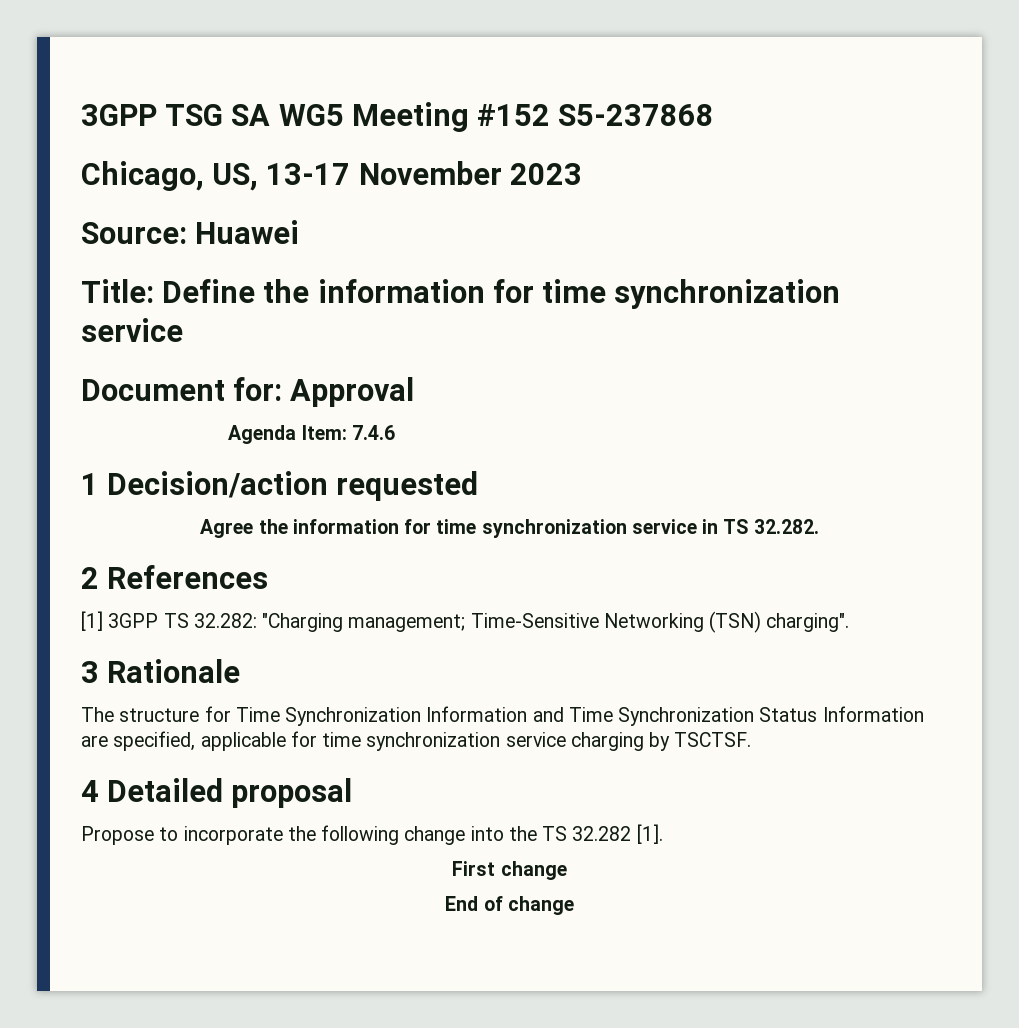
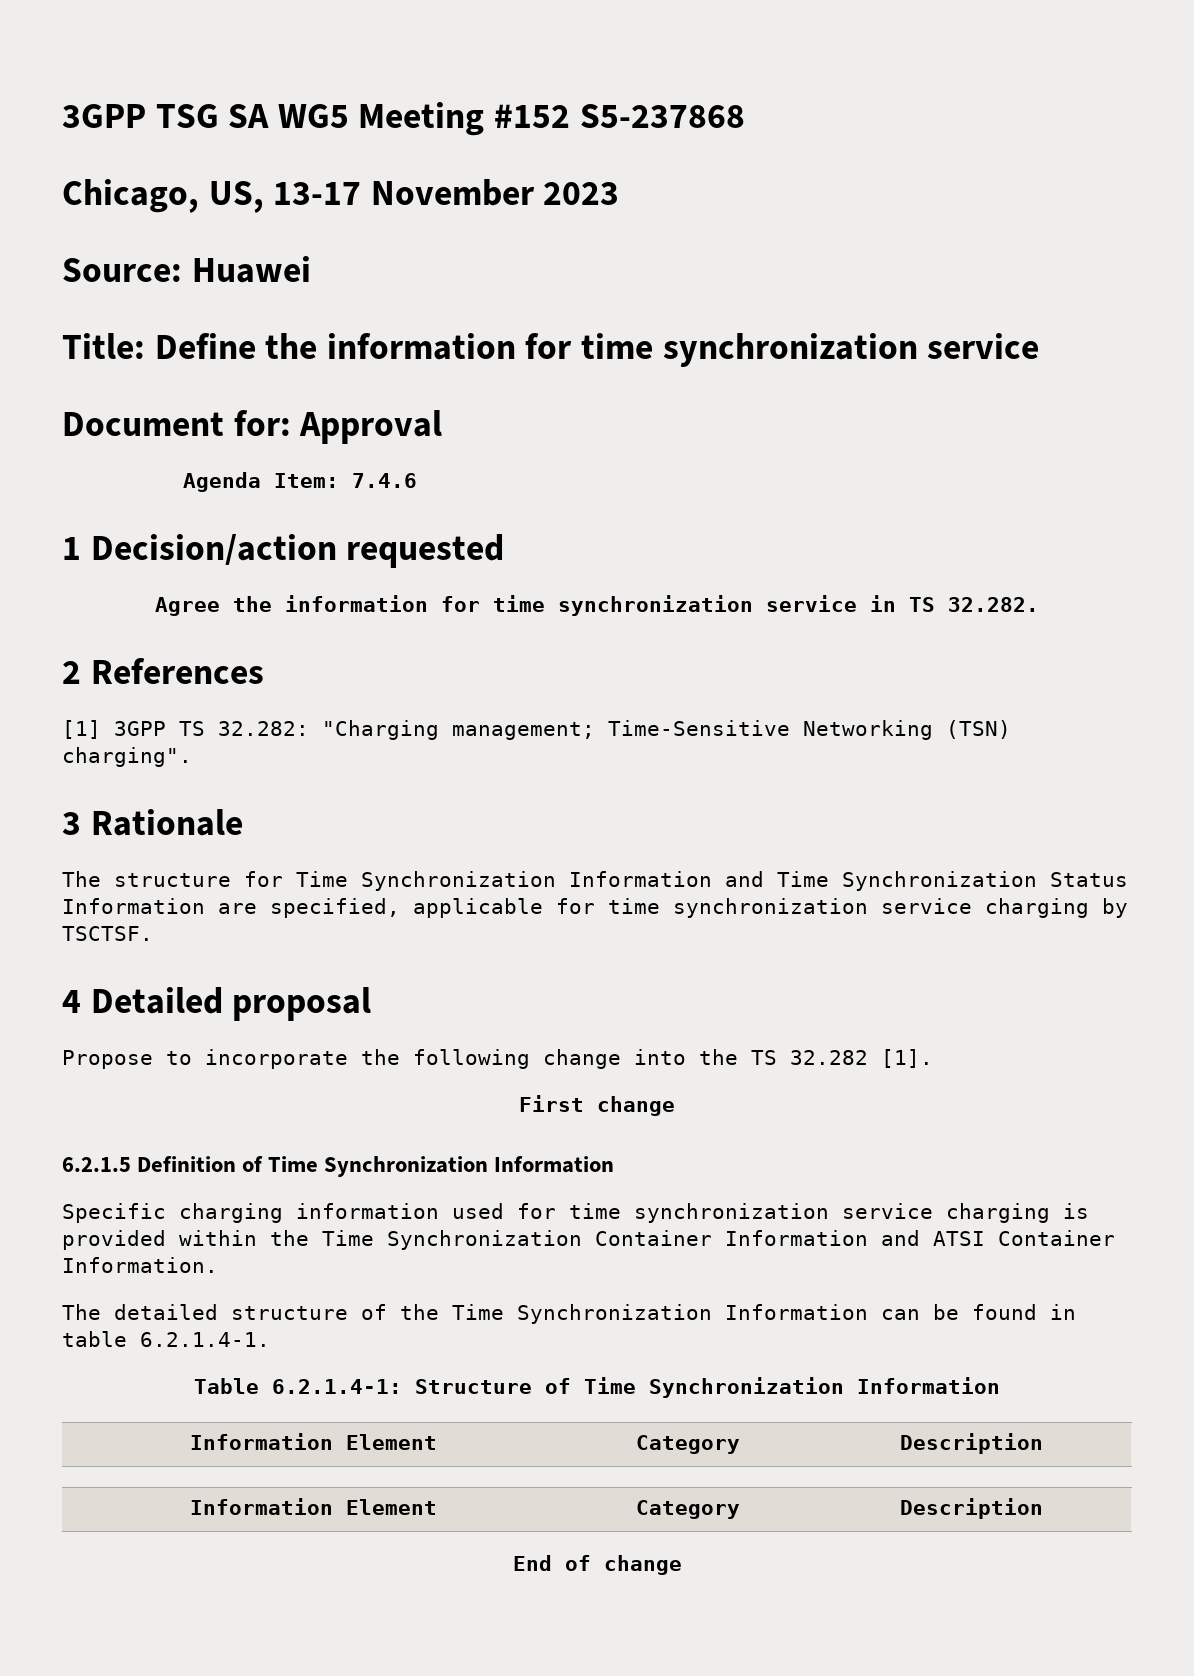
+ 6.2.1.5 Definition of Time Synchronization Information
+ Specific charging information used for time synchronization service charging is provided within the Time Synchronization Container Information and ATSI Container Information.
+ The detailed structure of the Time Synchronization Information can be found in table 6.2.1.4-1.
+ Table 6.2.1.4-1: Structure of Time Synchronization Information
+ Information Element | Category | Description
+ Information Element | Category | Description

